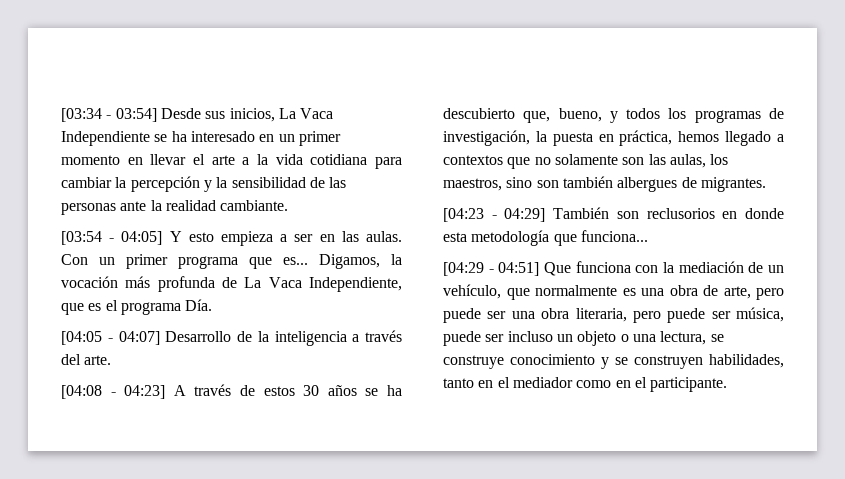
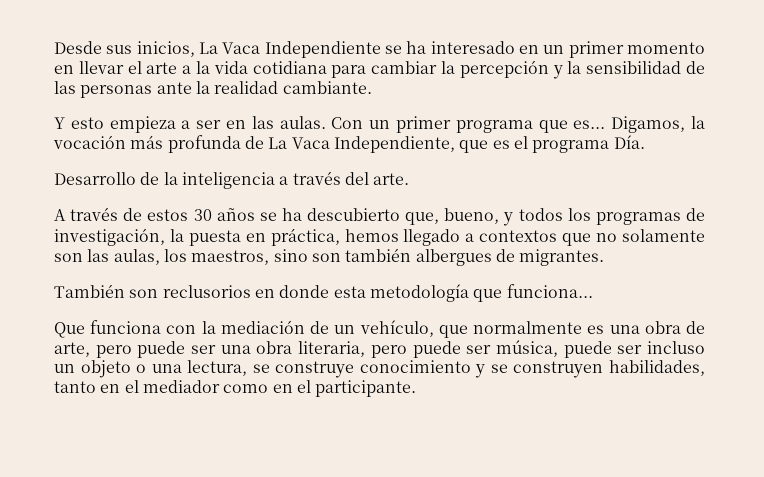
- [03:34 - 03:54] Desde sus inicios, La Vaca Independiente se ha interesado en un primer momento en llevar el arte a la vida cotidiana para cambiar la percepción y la sensibilidad de las personas ante la realidad cambiante.
+ Desde sus inicios, La Vaca Independiente se ha interesado en un primer momento en llevar el arte a la vida cotidiana para cambiar la percepción y la sensibilidad de las personas ante la realidad cambiante.
- [03:54 - 04:05] Y esto empieza a ser en las aulas.
+ Y esto empieza a ser en las aulas.
- [04:05 - 04:07] Desarrollo de la inteligencia a través del arte.
+ Desarrollo de la inteligencia a través del arte.
- [04:08 - 04:23] A través de estos 30 años se ha descubierto que, bueno, y todos los programas de investigación, la puesta en práctica, hemos llegado a contextos que no solamente son las aulas, los maestros, sino son también albergues de migrantes.
+ A través de estos 30 años se ha descubierto que, bueno, y todos los programas de investigación, la puesta en práctica, hemos llegado a contextos que no solamente son las aulas, los maestros, sino son también albergues de migrantes.
- [04:23 - 04:29] También son reclusorios en donde esta metodología que funciona...
+ También son reclusorios en donde esta metodología que funciona...
- [04:29 - 04:51] Que funciona con la mediación de un vehículo, que normalmente es una obra de arte, pero puede ser una obra literaria, pero puede ser música, puede ser incluso un objeto o una lectura, se construye conocimiento y se construyen habilidades, tanto en el mediador como en el participante.
+ Que funciona con la mediación de un vehículo, que normalmente es una obra de arte, pero puede ser una obra literaria, pero puede ser música, puede ser incluso un objeto o una lectura, se construye conocimiento y se construyen habilidades, tanto en el mediador como en el participante.

